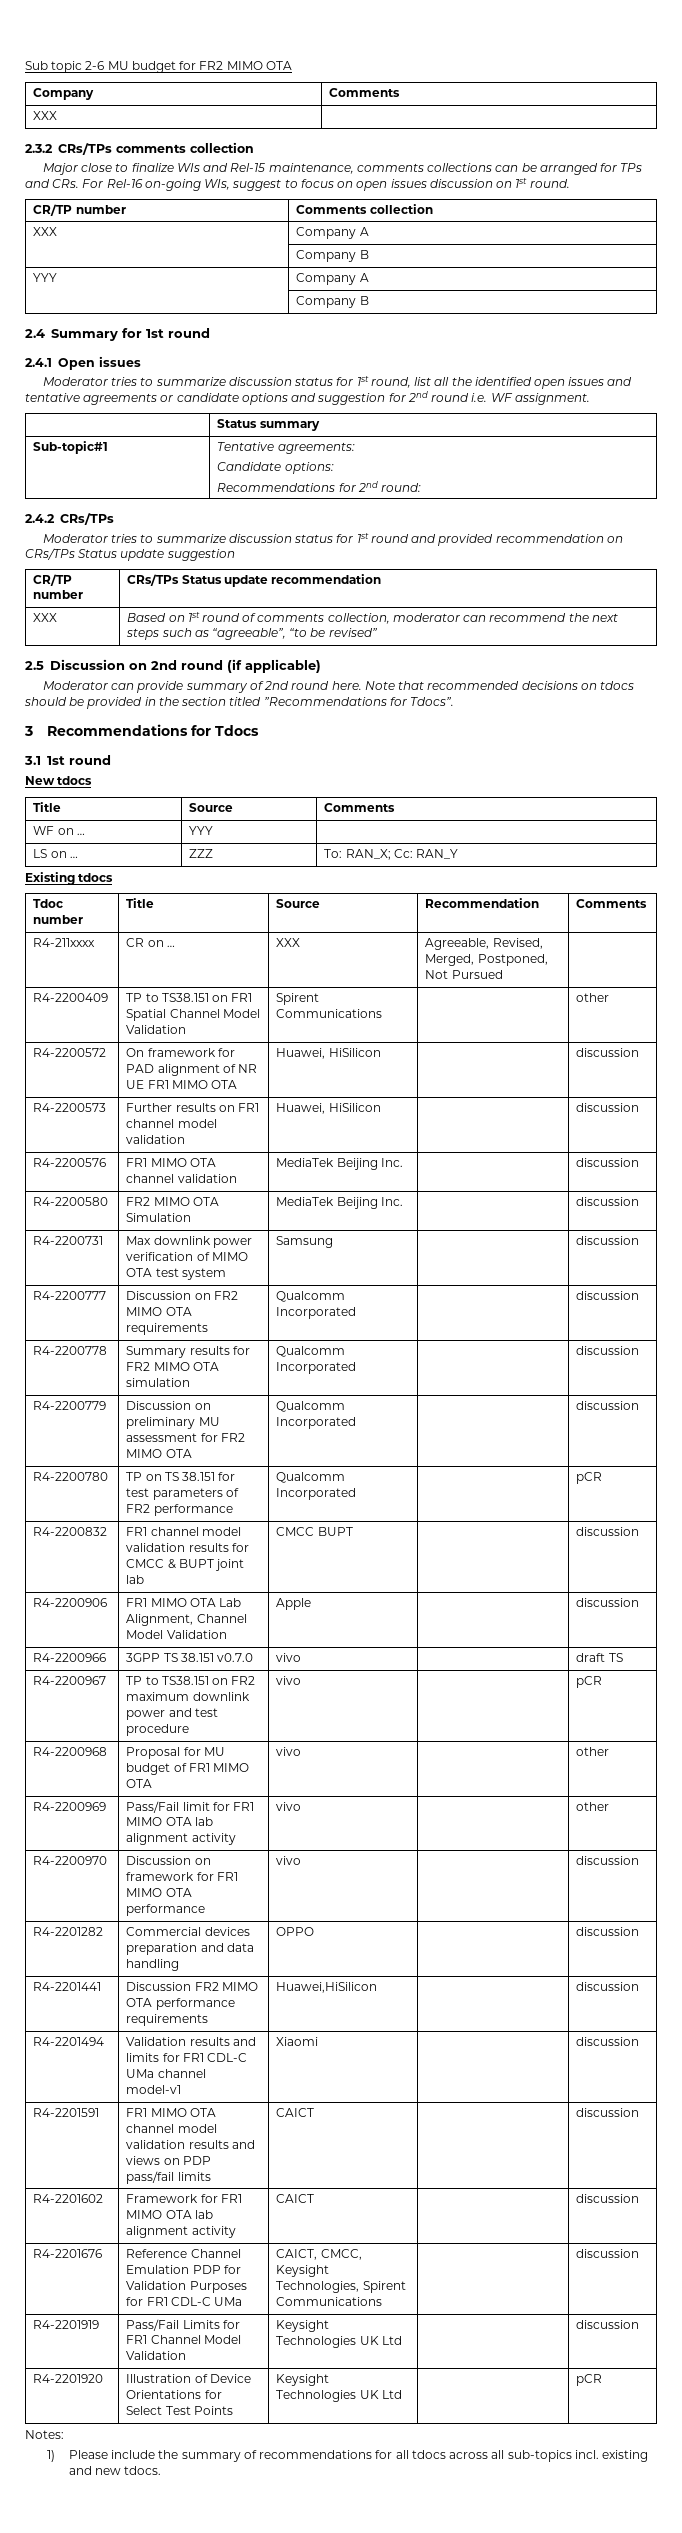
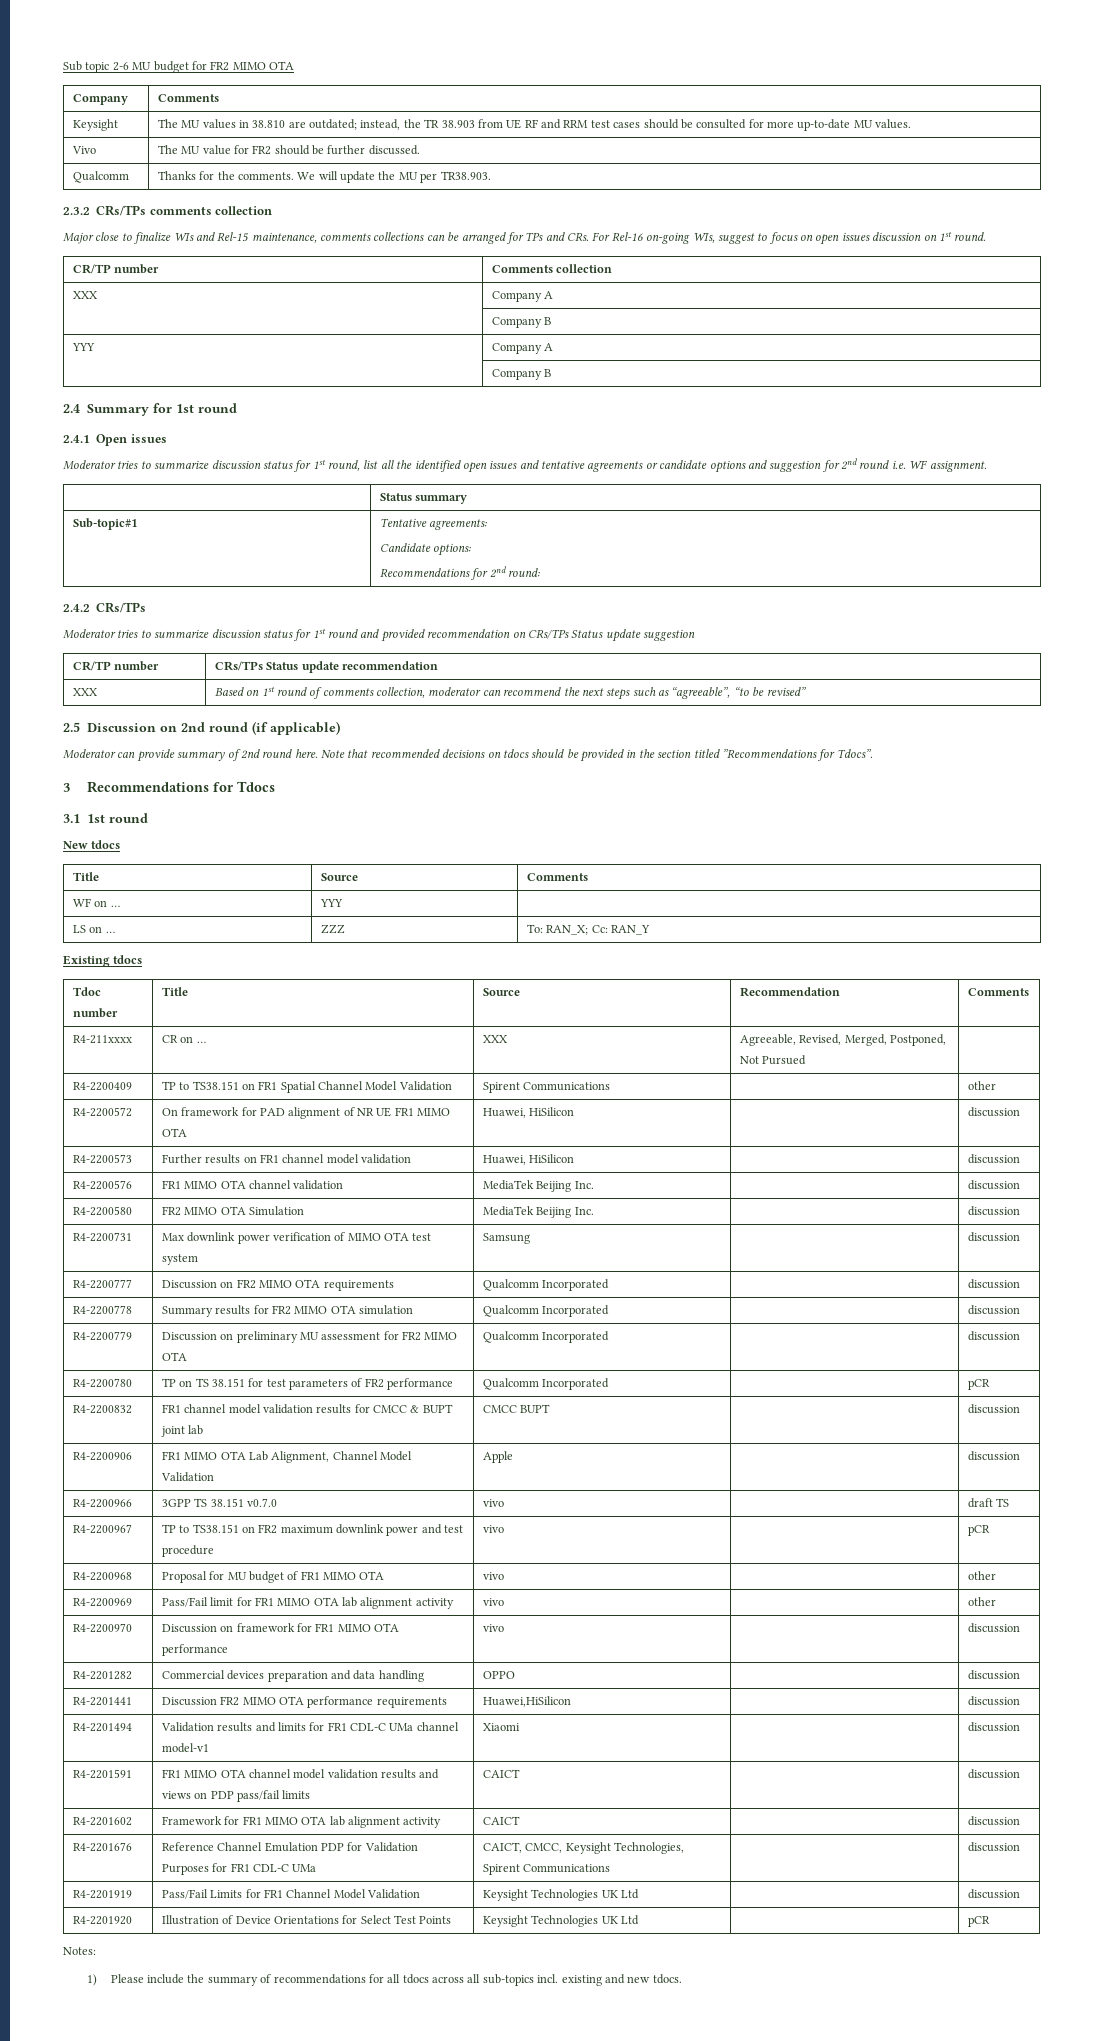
  Company | Comments
- XXX |
+ Keysight | The MU values in 38.810 are outdated; instead, the TR 38.903 from UE RF and RRM test cases should be consulted for more up-to-date MU values.
+ Vivo | The MU value for FR2 should be further discussed.
+ Qualcomm | Thanks for the comments. We will update the MU per TR38.903.

